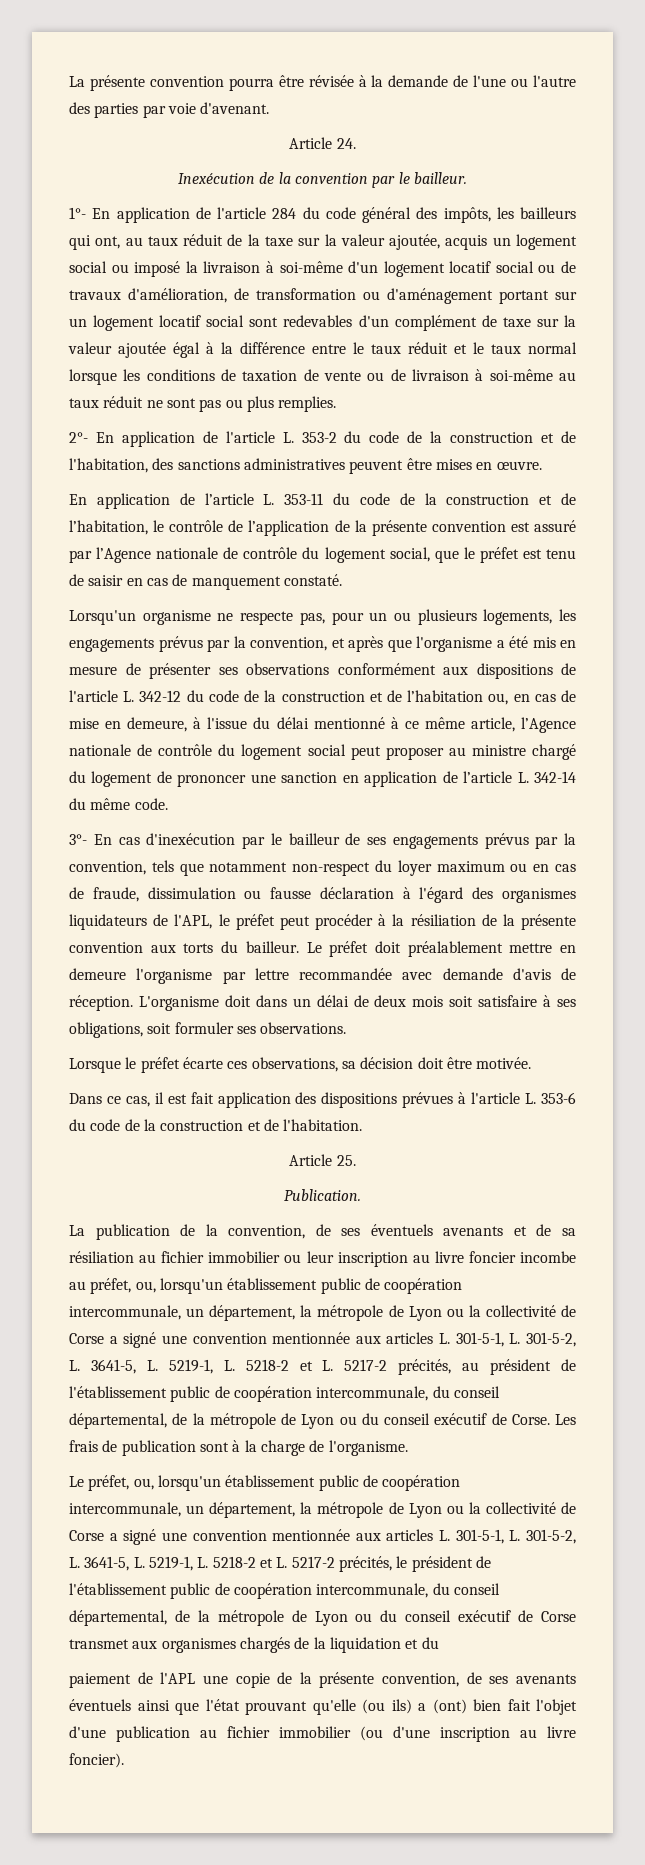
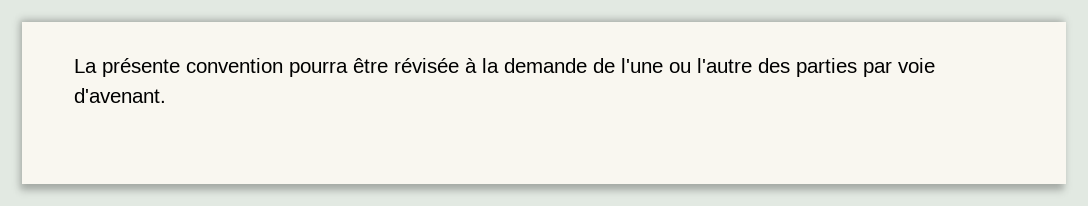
- Article 24.
- Inexécution de la convention par le bailleur.
- 1°- En application de l'article 284 du code général des impôts, les bailleurs qui ont, au taux réduit de la taxe sur la valeur ajoutée, acquis un logement social ou imposé la livraison à soi-même d'un logement locatif social ou de travaux d'amélioration, de transformation ou d'aménagement portant sur un logement locatif social sont redevables d'un complément de taxe sur la valeur ajoutée égal à la différence entre le taux réduit et le taux normal lorsque les conditions de taxation de vente ou de livraison à soi-même au taux réduit ne sont pas ou plus remplies.
- 2°- En application de l'article L. 353-2 du code de la construction et de l'habitation, des sanctions administratives peuvent être mises en œuvre.
- En application de l’article L. 353-11 du code de la construction et de l’habitation, le contrôle de l’application de la présente convention est assuré par l’Agence nationale de contrôle du logement social, que le préfet est tenu de saisir en cas de manquement constaté.
- Lorsqu'un organisme ne respecte pas, pour un ou plusieurs logements, les engagements prévus par la convention, et après que l'organisme a été mis en mesure de présenter ses observations conformément aux dispositions de l'article L. 342-12 du code de la construction et de l’habitation ou, en cas de mise en demeure, à l'issue du délai mentionné à ce même article, l’Agence nationale de contrôle du logement social peut proposer au ministre chargé du logement de prononcer une sanction en application de l’article L. 342-14 du même code.
- 3°- En cas d'inexécution par le bailleur de ses engagements prévus par la convention, tels que notamment non-respect du loyer maximum ou en cas de fraude, dissimulation ou fausse déclaration à l'égard des organismes liquidateurs de l'APL, le préfet peut procéder à la résiliation de la présente convention aux torts du bailleur. Le préfet doit préalablement mettre en demeure l'organisme par lettre recommandée avec demande d'avis de réception. L'organisme doit dans un délai de deux mois soit satisfaire à ses obligations, soit formuler ses observations.
- Lorsque le préfet écarte ces observations, sa décision doit être motivée.
- Dans ce cas, il est fait application des dispositions prévues à l'article L. 353-6 du code de la construction et de l'habitation.
- Article 25.
- Publication.
- La publication de la convention, de ses éventuels avenants et de sa résiliation au fichier immobilier ou leur inscription au livre foncier incombe au préfet, ou, lorsqu'un établissement public de coopération intercommunale, un département, la métropole de Lyon ou la collectivité de Corse a signé une convention mentionnée aux articles L. 301-5-1, L. 301-5-2, L. 3641-5, L. 5219-1, L. 5218-2 et L. 5217-2 précités, au président de l'établissement public de coopération intercommunale, du conseil départemental, de la métropole de Lyon ou du conseil exécutif de Corse. Les frais de publication sont à la charge de l'organisme.
- Le préfet, ou, lorsqu'un établissement public de coopération intercommunale, un département, la métropole de Lyon ou la collectivité de Corse a signé une convention mentionnée aux articles L. 301-5-1, L. 301-5-2, L. 3641-5, L. 5219-1, L. 5218-2 et L. 5217-2 précités, le président de l'établissement public de coopération intercommunale, du conseil départemental, de la métropole de Lyon ou du conseil exécutif de Corse transmet aux organismes chargés de la liquidation et du
- paiement de l'APL une copie de la présente convention, de ses avenants éventuels ainsi que l'état prouvant qu'elle (ou ils) a (ont) bien fait l'objet d'une publication au fichier immobilier (ou d'une inscription au livre foncier).

